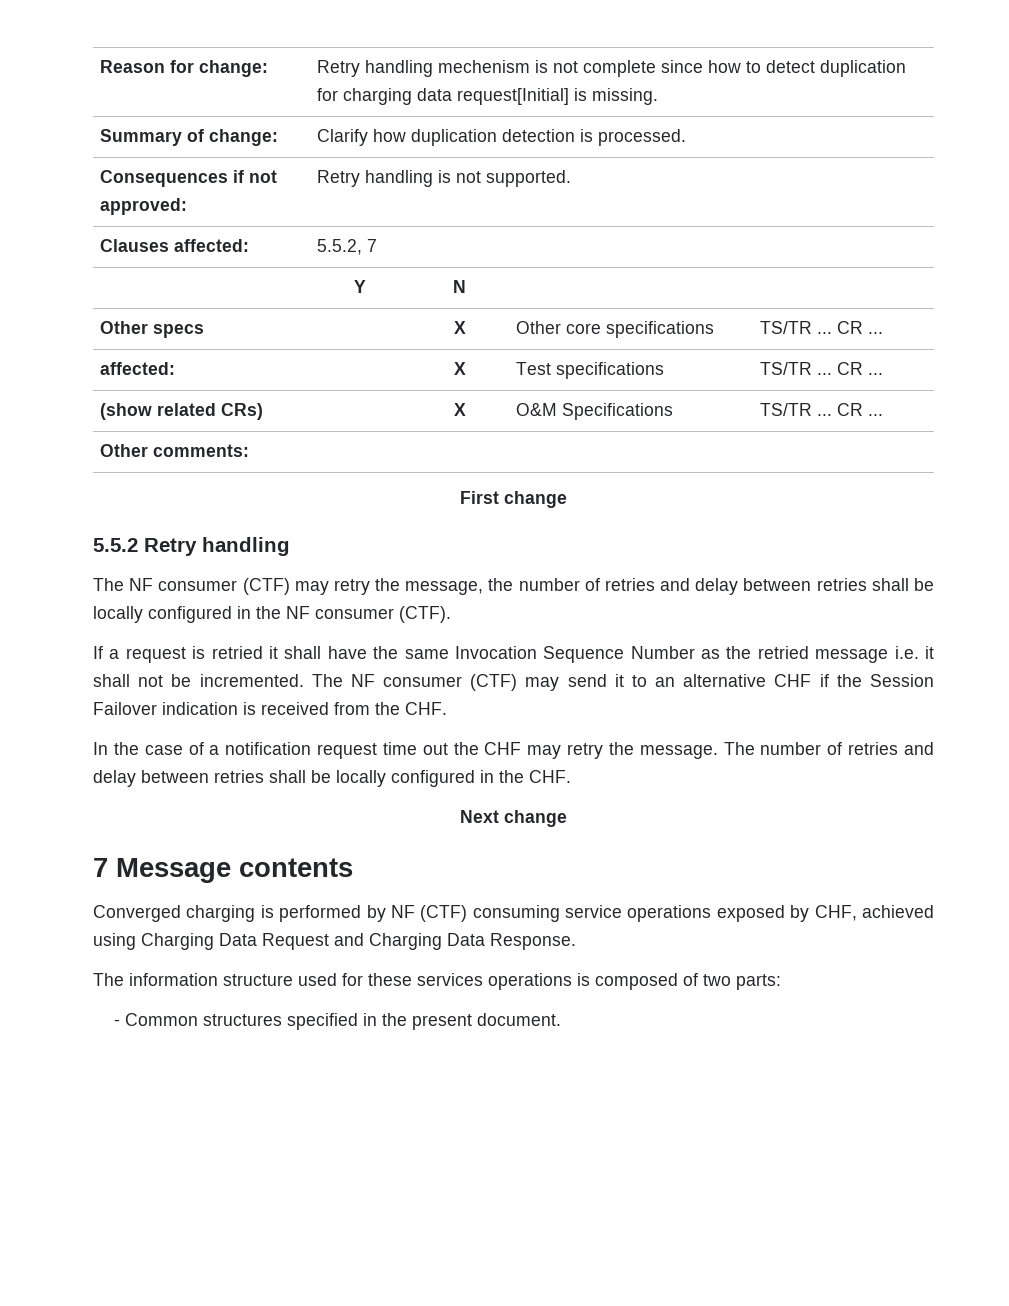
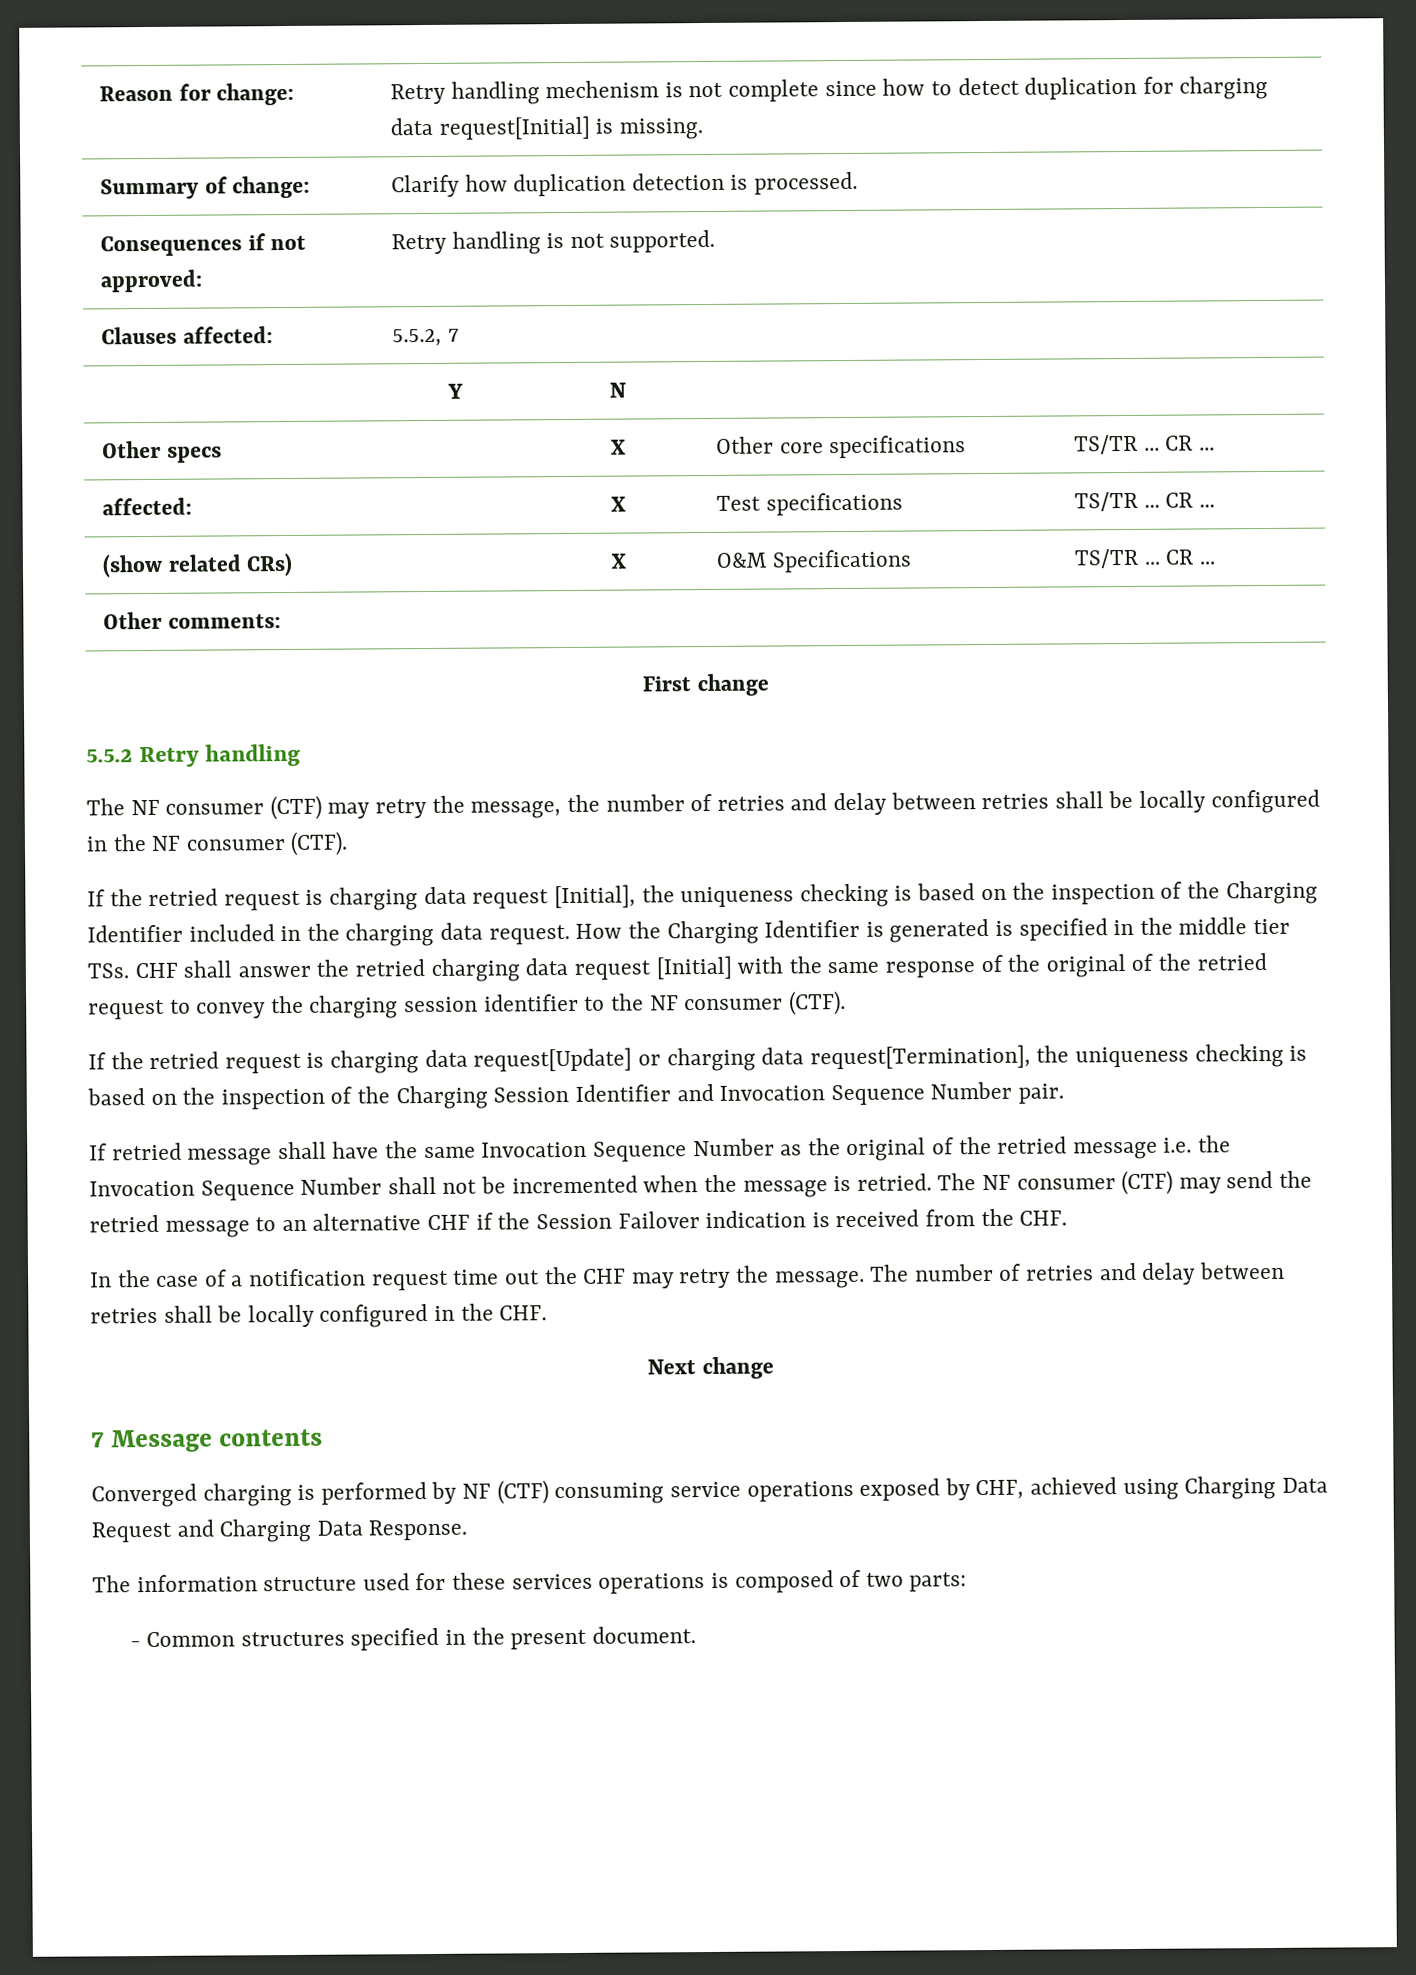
- If a request is retried it shall have the same Invocation Sequence Number as the retried message i.e. it shall not be incremented.
+ If the retried request is charging data request [Initial], the uniqueness checking is based on the inspection of the Charging Identifier included in the charging data request. How the Charging Identifier is generated is specified in the middle tier TSs. CHF shall answer the retried charging data request [Initial] with the same response of the original of the retried request to convey the charging session identifier to the NF consumer (CTF).
+ If the retried request is charging data request[Update] or charging data request[Termination], the uniqueness checking is based on the inspection of the Charging Session Identifier and Invocation Sequence Number pair.
+ If retried message shall have the same Invocation Sequence Number as the original of the retried message i.e. the Invocation Sequence Number shall not be incremented when the message is retried.
- The NF consumer (CTF) may send it to an alternative CHF if the Session Failover indication is received from the CHF.
+ The NF consumer (CTF) may send the retried message to an alternative CHF if the Session Failover indication is received from the CHF.

